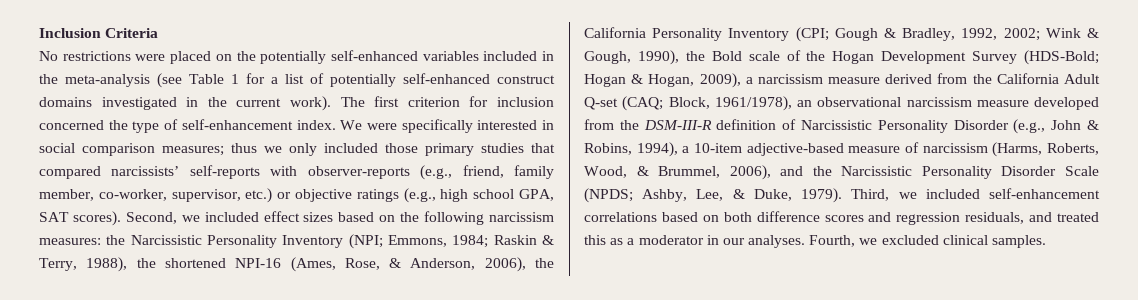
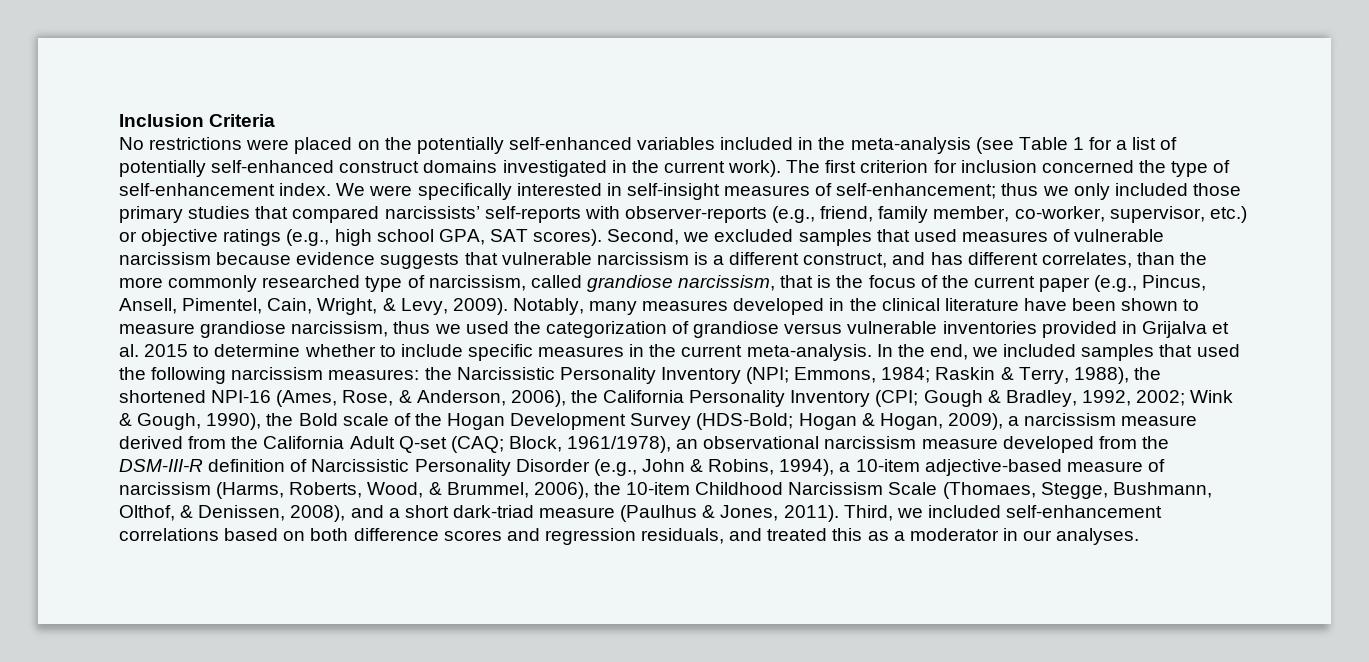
- We were specifically interested in social comparison measures; thus we only included those primary studies that compared narcissists’ self-reports with observer-reports (e.g., friend, family member, co-worker, supervisor, etc.) or objective ratings (e.g., high school GPA, SAT scores).
+ We were specifically interested in self-insight measures of self-enhancement; thus we only included those primary studies that compared narcissists’ self-reports with observer-reports (e.g., friend, family member, co-worker, supervisor, etc.) or objective ratings (e.g., high school GPA, SAT scores).
- Second, we included effect sizes based on the following narcissism measures:
+ Second, we excluded samples that used measures of vulnerable narcissism because evidence suggests that vulnerable narcissism is a different construct, and has different correlates, than the more commonly researched type of narcissism, called grandiose narcissism, that is the focus of the current paper (e.g., Pincus, Ansell, Pimentel, Cain, Wright, & Levy, 2009). Notably, many measures developed in the clinical literature have been shown to measure grandiose narcissism, thus we used the categorization of grandiose versus vulnerable inventories provided in Grijalva et al. 2015 to determine whether to include specific measures in the current meta-analysis. In the end, we included samples that used the following narcissism measures:
- Block, 1961/1978), an observational narcissism measure developed from the DSM-III-R definition of Narcissistic Personality Disorder (e.g., John & Robins, 1994), a 10-item adjective-based measure of narcissism (Harms, Roberts, Wood, & Brummel, 2006), and the Narcissistic Personality Disorder Scale (NPDS; Ashby, Lee, & Duke, 1979).
+ Block, 1961/1978), an observational narcissism measure developed from the DSM-III-R definition of Narcissistic Personality Disorder (e.g., John & Robins, 1994), a 10-item adjective-based measure of narcissism (Harms, Roberts, Wood, & Brummel, 2006), the 10-item Childhood Narcissism Scale (Thomaes, Stegge, Bushmann, Olthof, & Denissen, 2008), and a short dark-triad measure (Paulhus & Jones, 2011).
- Fourth, we excluded clinical samples.

